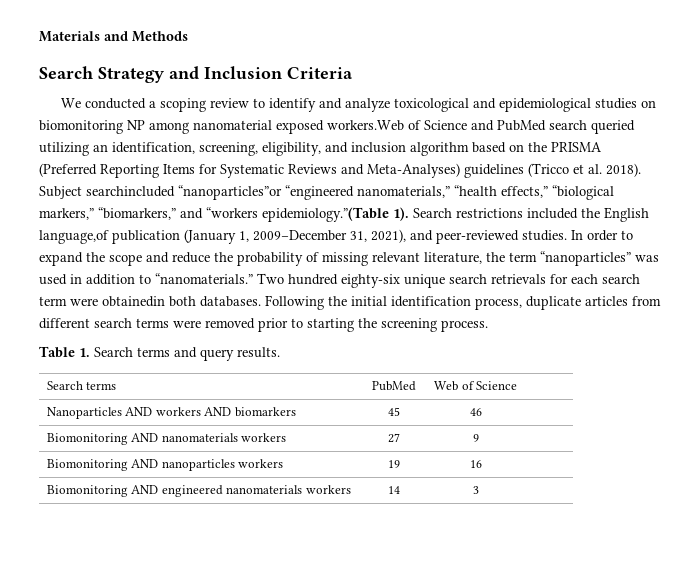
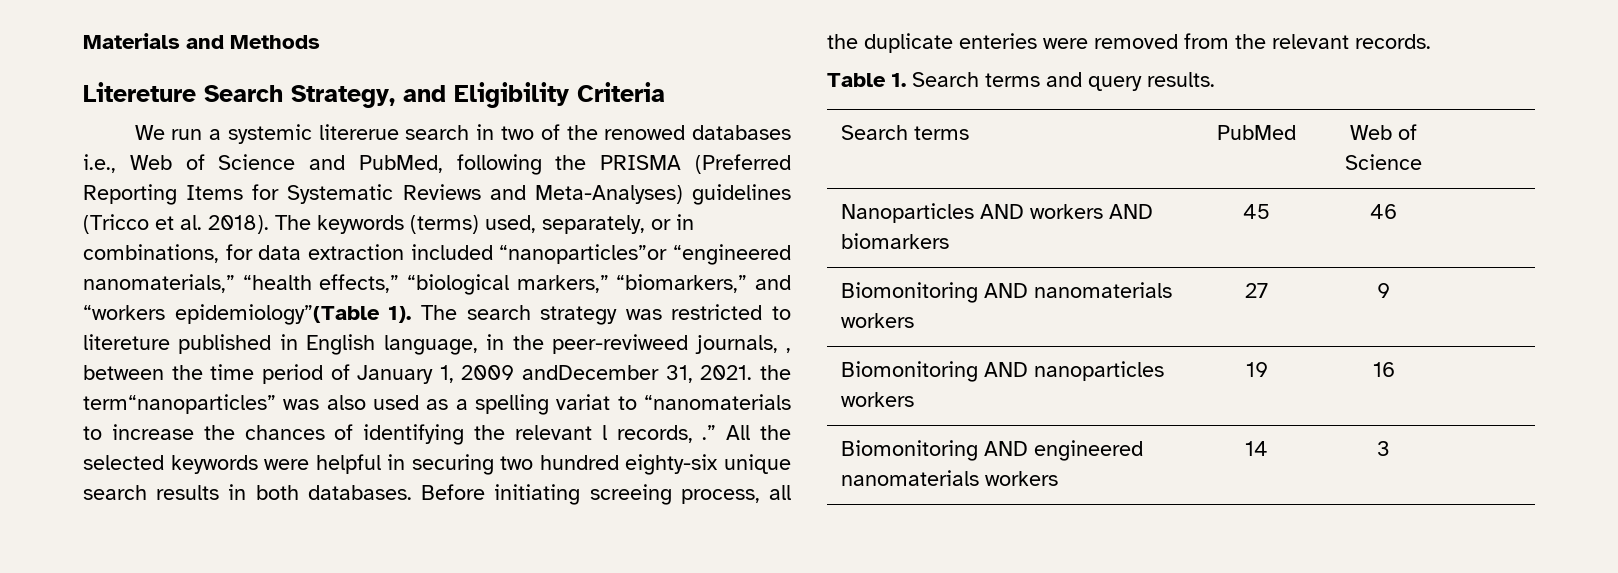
- Search Strategy and Inclusion Criteria
- We conducted a scoping review to identify and analyze toxicological and epidemiological studies on biomonitoring NP among nanomaterial exposed workers.Web of Science and PubMed search queried utilizing an identification, screening, eligibility, and inclusion algorithm based on the PRISMA (Preferred Reporting Items for Systematic Reviews and Meta-Analyses) guidelines (Tricco et al. 2018).
+ Litereture Search Strategy, and Eligibility Criteria
+ We run a systemic litererue search in two of the renowed databases i.e., Web of Science and PubMed, following the PRISMA (Preferred Reporting Items for Systematic Reviews and Meta-Analyses) guidelines (Tricco et al. 2018).
- Subject searchincluded “nanoparticles”or “engineered nanomaterials,” “health effects,” “biological markers,” “biomarkers,” and “workers epidemiology.”(Table 1). Search restrictions included the English language,of publication (January 1, 2009–December 31, 2021), and peer-reviewed studies. In order to expand the scope and reduce the probability of missing relevant literature, the term “nanoparticles” was used in addition to “nanomaterials.” Two hundred eighty-six unique search retrievals for each search term were obtainedin both databases. Following the initial identification process, duplicate articles from different search terms were removed prior to starting the screening process.
+ The keywords (terms) used, separately, or in combinations, for data extraction included “nanoparticles”or “engineered nanomaterials,” “health effects,” “biological markers,” “biomarkers,” and “workers epidemiology”(Table 1). The search strategy was restricted to litereture published in English language, in the peer-reviweed journals, , between the time period of January 1, 2009 andDecember 31, 2021. the term“nanoparticles” was also used as a spelling variat to “nanomaterials to increase the chances of identifying the relevant l records, .” All the selected keywords were helpful in securing two hundred eighty-six unique search results in both databases. Before initiating screeing process, all the duplicate enteries were removed from the relevant records.

